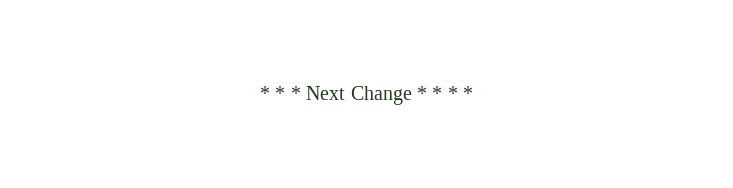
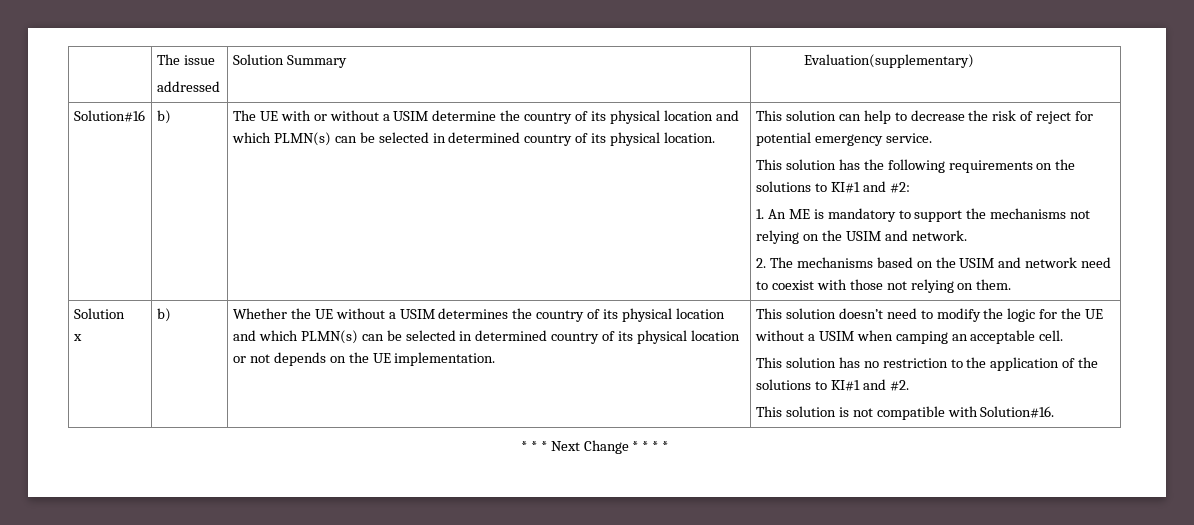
+ | The issue
+ addressed | Solution Summary | Evaluation(supplementary)
+ Solution#16 | b) | The UE with or without a USIM determine the country of its physical location and which PLMN(s) can be selected in determined country of its physical location. | This solution can help to decrease the risk of reject for potential emergency service.
+ This solution has the following requirements on the solutions to KI#1 and #2:
+ 1. An ME is mandatory to support the mechanisms not relying on the USIM and network.
+ 2. The mechanisms based on the USIM and network need to coexist with those not relying on them.
+ Solution
+ x | b) | Whether the UE without a USIM determines the country of its physical location and which PLMN(s) can be selected in determined country of its physical location or not depends on the UE implementation. | This solution doesn’t need to modify the logic for the UE without a USIM when camping an acceptable cell.
+ This solution has no restriction to the application of the solutions to KI#1 and #2.
+ This solution is not compatible with Solution#16.

